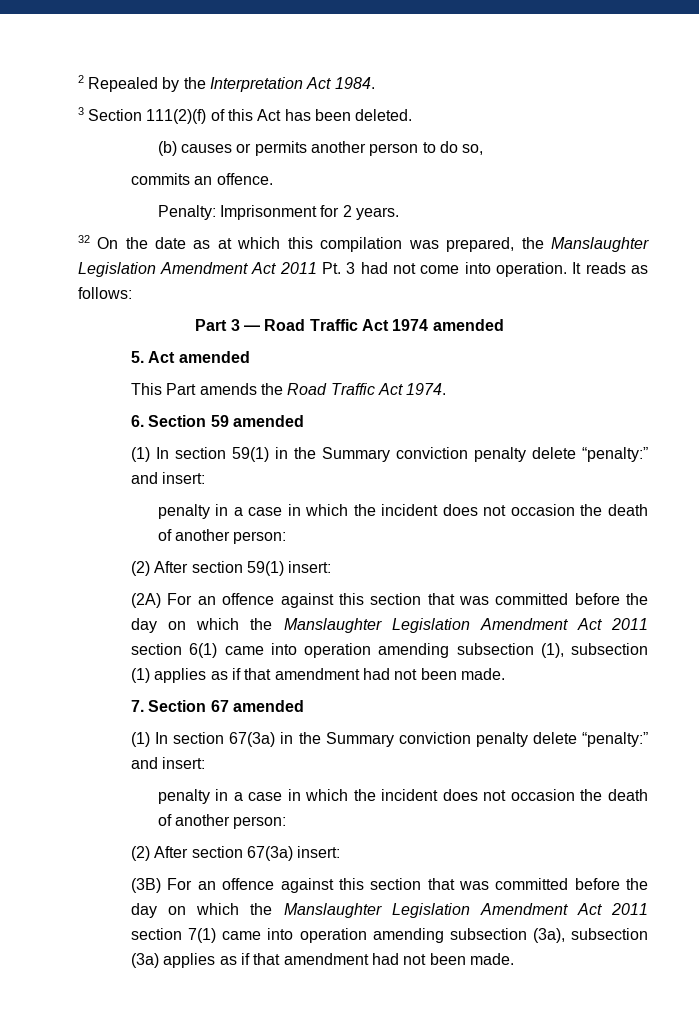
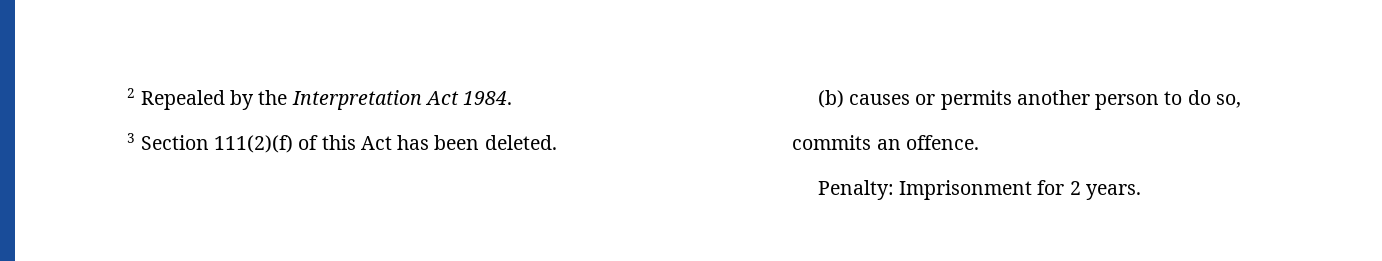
- 32 On the date as at which this compilation was prepared, the Manslaughter Legislation Amendment Act 2011 Pt. 3 had not come into operation. It reads as follows:
- Part 3 — Road Traffic Act 1974 amended
- 5. Act amended
- This Part amends the Road Traffic Act 1974.
- 6. Section 59 amended
- (1) In section 59(1) in the Summary conviction penalty delete “penalty:” and insert:
- penalty in a case in which the incident does not occasion the death of another person:
- (2) After section 59(1) insert:
- (2A) For an offence against this section that was committed before the day on which the Manslaughter Legislation Amendment Act 2011 section 6(1) came into operation amending subsection (1), subsection (1) applies as if that amendment had not been made.
- 7. Section 67 amended
- (1) In section 67(3a) in the Summary conviction penalty delete “penalty:” and insert:
- penalty in a case in which the incident does not occasion the death of another person:
- (2) After section 67(3a) insert:
- (3B) For an offence against this section that was committed before the day on which the Manslaughter Legislation Amendment Act 2011 section 7(1) came into operation amending subsection (3a), subsection (3a) applies as if that amendment had not been made.

